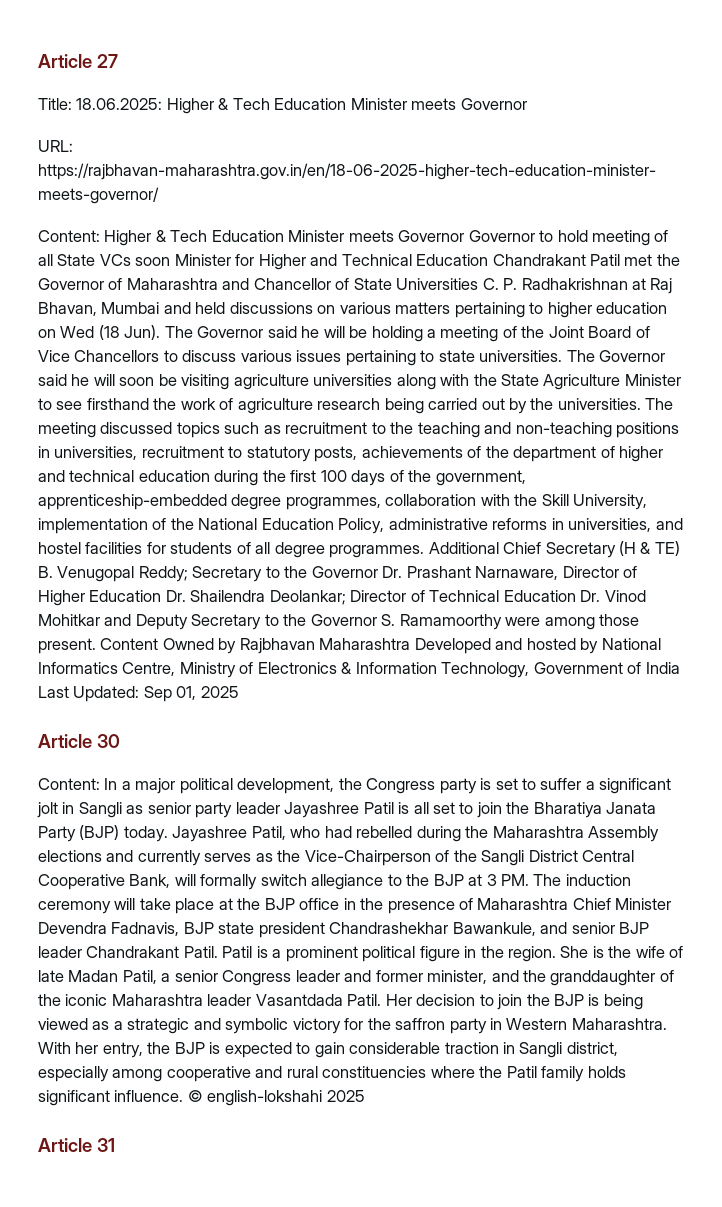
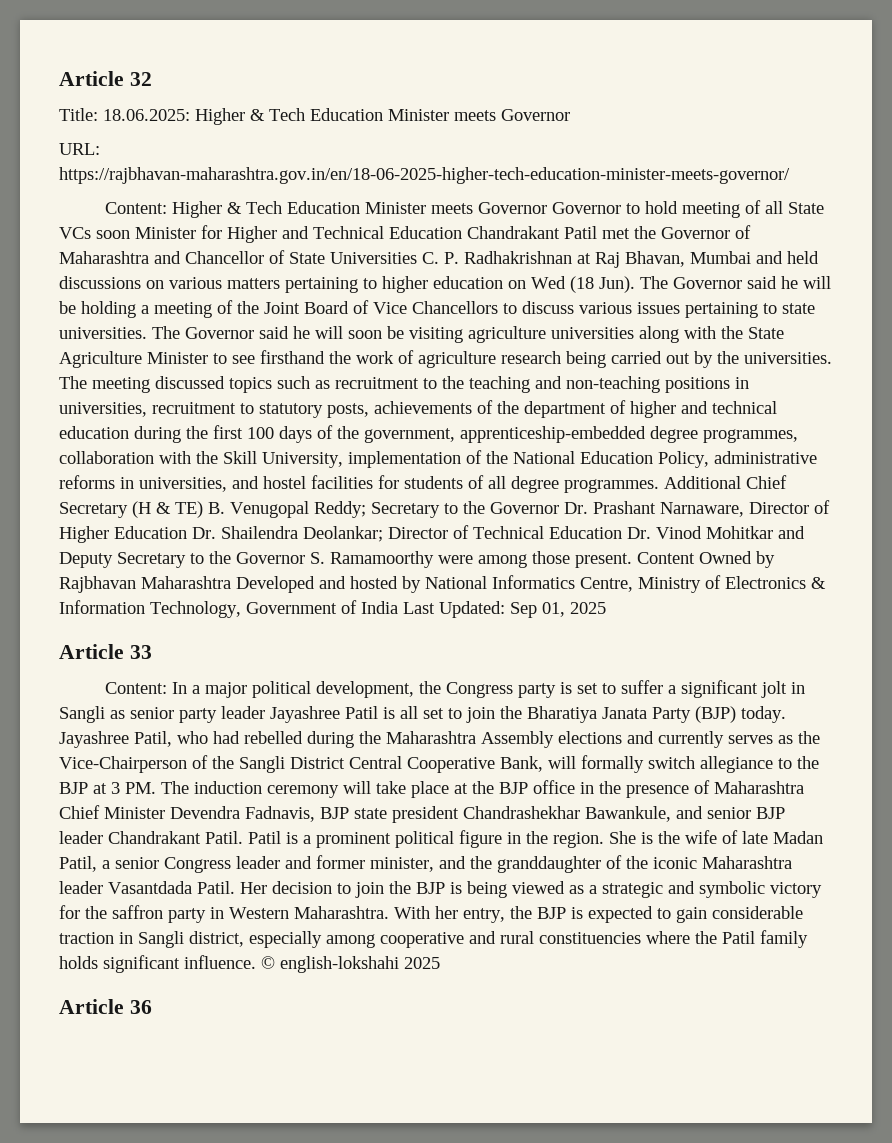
- Article 27
+ Article 32
- Article 30
+ Article 33
- Article 31
+ Article 36

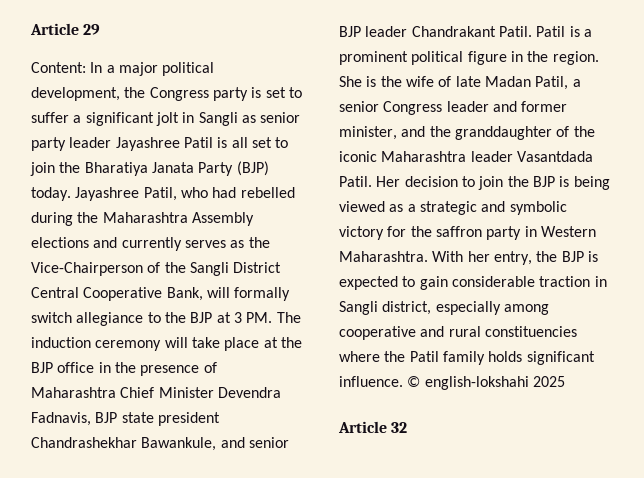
- Article 32
- Title: 18.06.2025: Higher & Tech Education Minister meets Governor
- URL: https://rajbhavan-maharashtra.gov.in/en/18-06-2025-higher-tech-education-minister-meets-governor/
- Content: Higher & Tech Education Minister meets Governor Governor to hold meeting of all State VCs soon Minister for Higher and Technical Education Chandrakant Patil met the Governor of Maharashtra and Chancellor of State Universities C. P. Radhakrishnan at Raj Bhavan, Mumbai and held discussions on various matters pertaining to higher education on Wed (18 Jun). The Governor said he will be holding a meeting of the Joint Board of Vice Chancellors to discuss various issues pertaining to state universities. The Governor said he will soon be visiting agriculture universities along with the State Agriculture Minister to see firsthand the work of agriculture research being carried out by the universities. The meeting discussed topics such as recruitment to the teaching and non-teaching positions in universities, recruitment to statutory posts, achievements of the department of higher and technical education during the first 100 days of the government, apprenticeship-embedded degree programmes, collaboration with the Skill University, implementation of the National Education Policy, administrative reforms in universities, and hostel facilities for students of all degree programmes. Additional Chief Secretary (H & TE) B. Venugopal Reddy; Secretary to the Governor Dr. Prashant Narnaware, Director of Higher Education Dr. Shailendra Deolankar; Director of Technical Education Dr. Vinod Mohitkar and Deputy Secretary to the Governor S. Ramamoorthy were among those present. Content Owned by Rajbhavan Maharashtra Developed and hosted by National Informatics Centre, Ministry of Electronics & Information Technology, Government of India Last Updated: Sep 01, 2025
- Article 33
+ Article 29
- Article 36
+ Article 32

